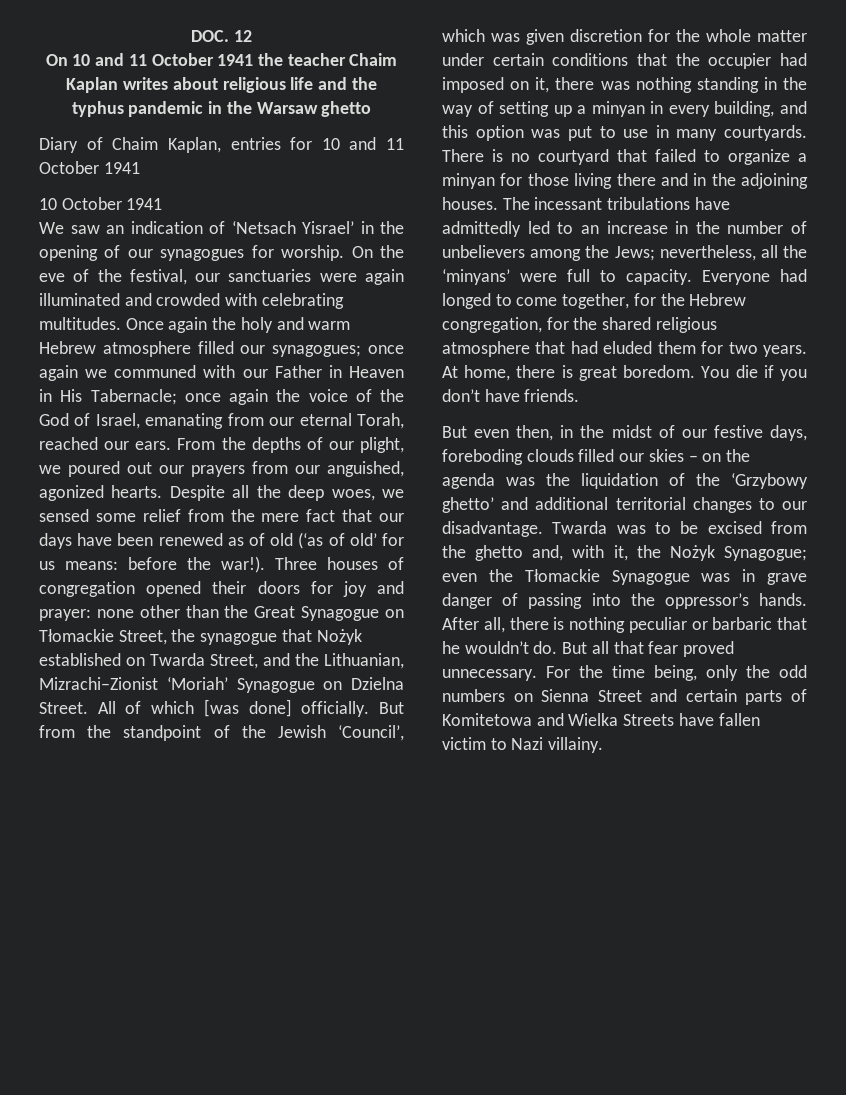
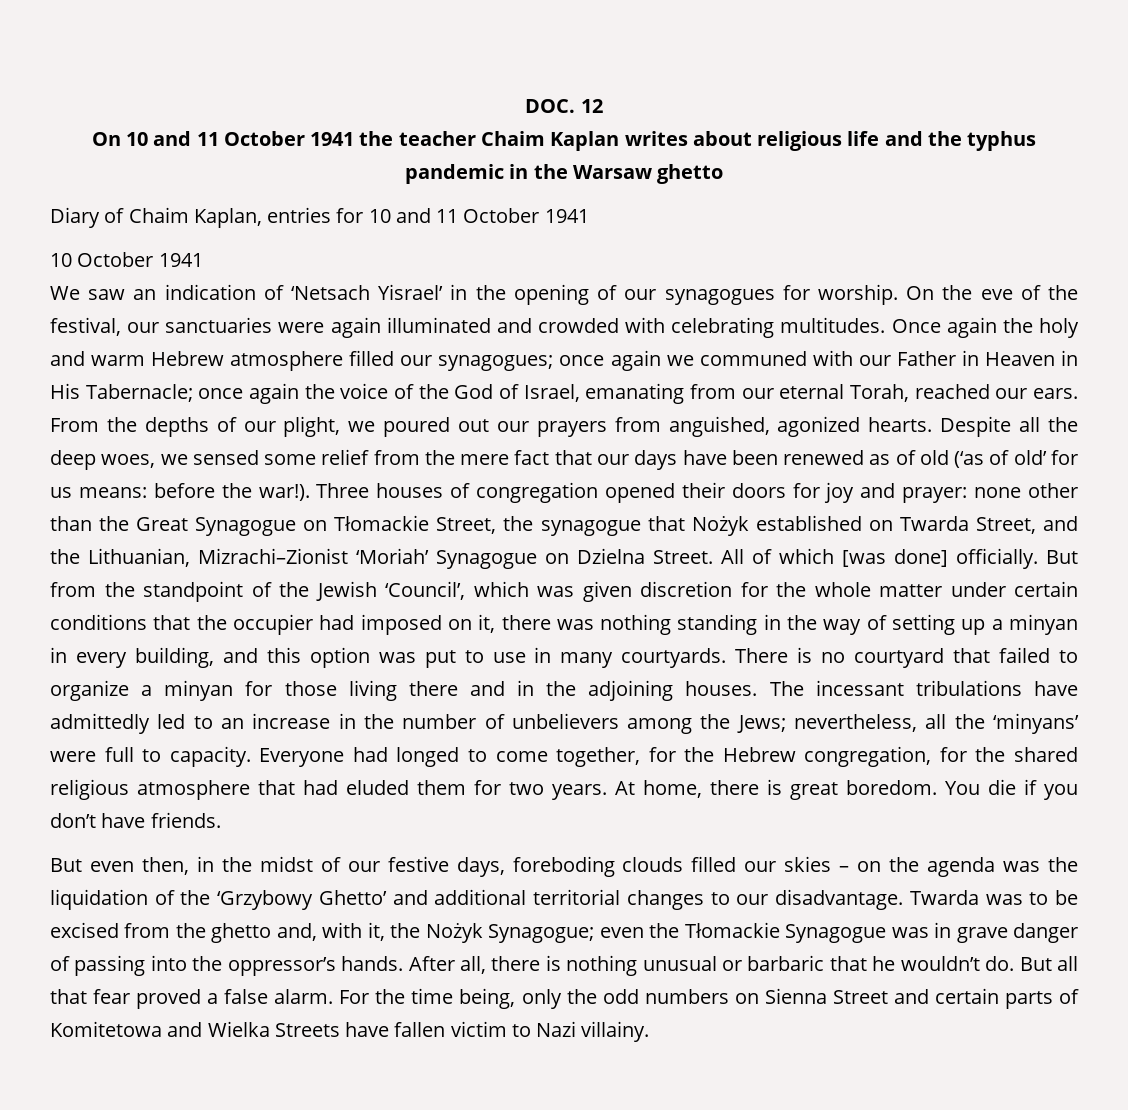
- From the depths of our plight, we poured out our prayers from our anguished, agonized hearts.
+ From the depths of our plight, we poured out our prayers from anguished, agonized hearts.
- But even then, in the midst of our festive days, foreboding clouds filled our skies – on the agenda was the liquidation of the ‘Grzybowy ghetto’ and additional territorial changes to our disadvantage.
+ But even then, in the midst of our festive days, foreboding clouds filled our skies – on the agenda was the liquidation of the ‘Grzybowy Ghetto’ and additional territorial changes to our disadvantage.
- After all, there is nothing peculiar or barbaric that he wouldn’t do.
+ After all, there is nothing unusual or barbaric that he wouldn’t do.
- But all that fear proved unnecessary.
+ But all that fear proved a false alarm.

